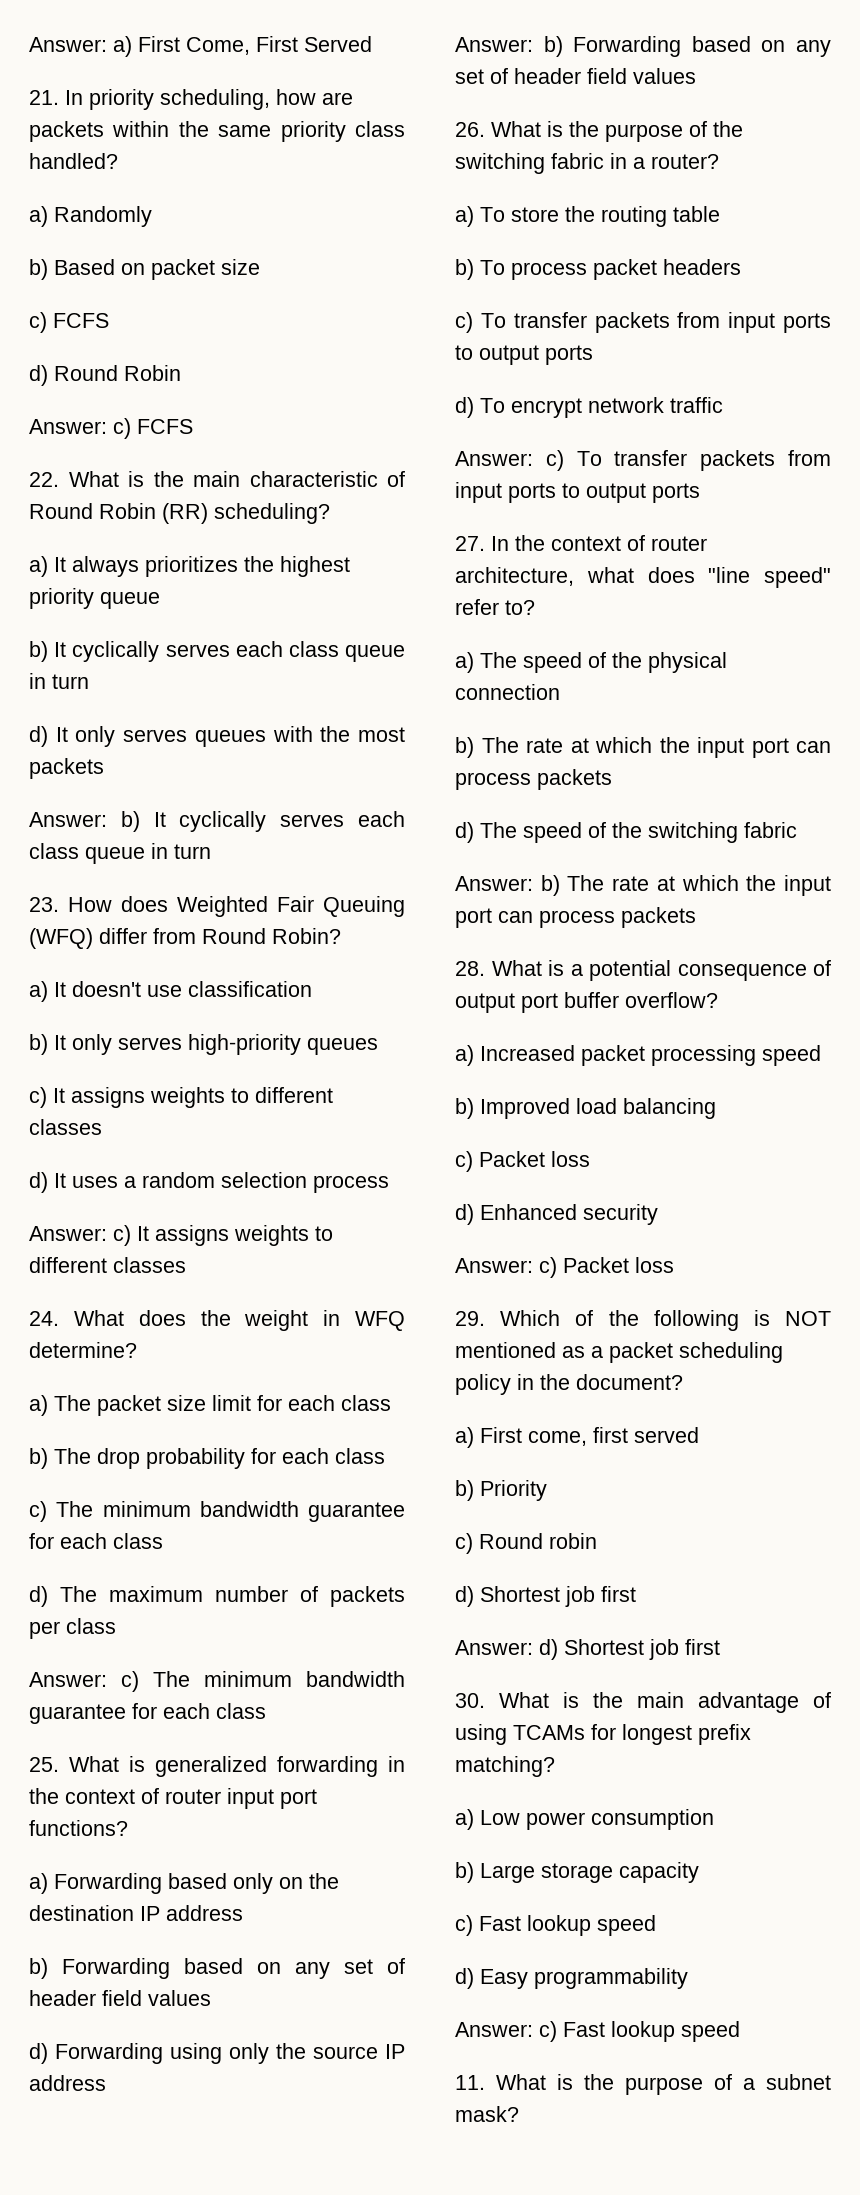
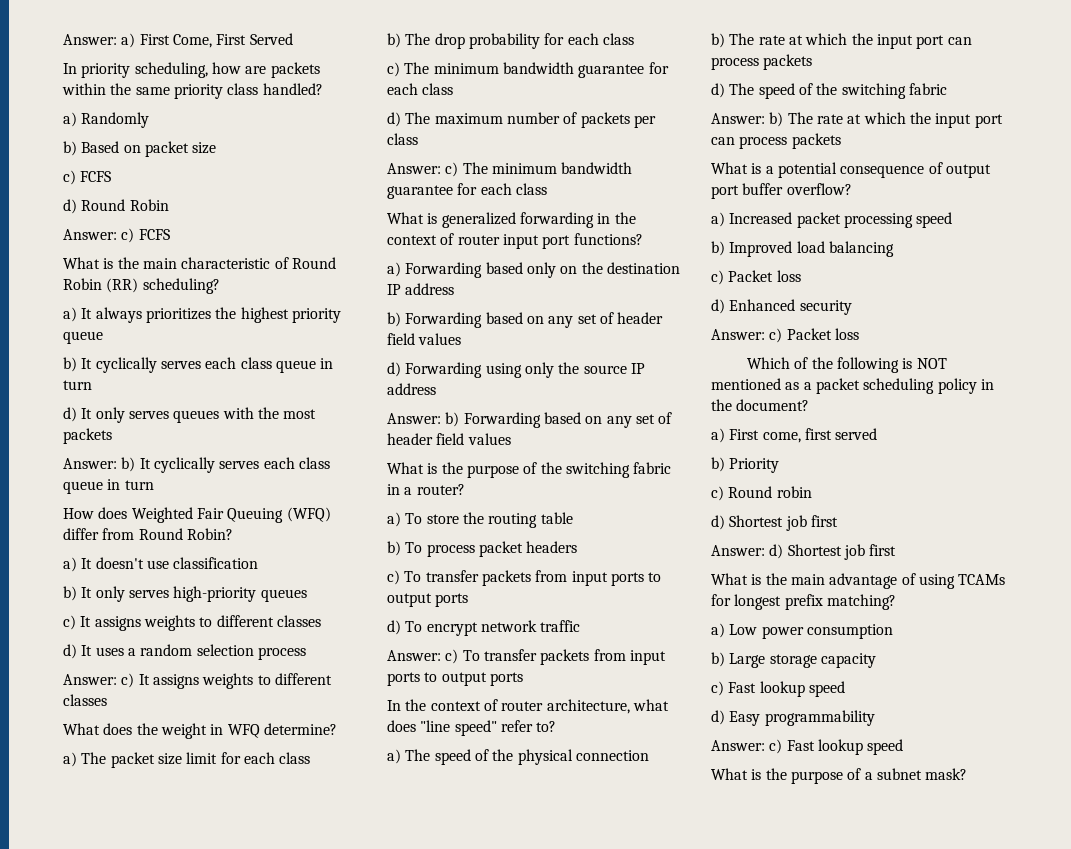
- 21. In priority scheduling, how are packets within the same priority class handled?
+ In priority scheduling, how are packets within the same priority class handled?
- 22. What is the main characteristic of Round Robin (RR) scheduling?
+ What is the main characteristic of Round Robin (RR) scheduling?
- 23. How does Weighted Fair Queuing (WFQ) differ from Round Robin?
+ How does Weighted Fair Queuing (WFQ) differ from Round Robin?
- 24. What does the weight in WFQ determine?
+ What does the weight in WFQ determine?
- 25. What is generalized forwarding in the context of router input port functions?
+ What is generalized forwarding in the context of router input port functions?
- 26. What is the purpose of the switching fabric in a router?
+ What is the purpose of the switching fabric in a router?
- 27. In the context of router architecture, what does "line speed" refer to?
+ In the context of router architecture, what does "line speed" refer to?
- 28. What is a potential consequence of output port buffer overflow?
+ What is a potential consequence of output port buffer overflow?
- 29. Which of the following is NOT mentioned as a packet scheduling policy in the document?
+ Which of the following is NOT mentioned as a packet scheduling policy in the document?
- 30. What is the main advantage of using TCAMs for longest prefix matching?
+ What is the main advantage of using TCAMs for longest prefix matching?
- 11. What is the purpose of a subnet mask?
+ What is the purpose of a subnet mask?

